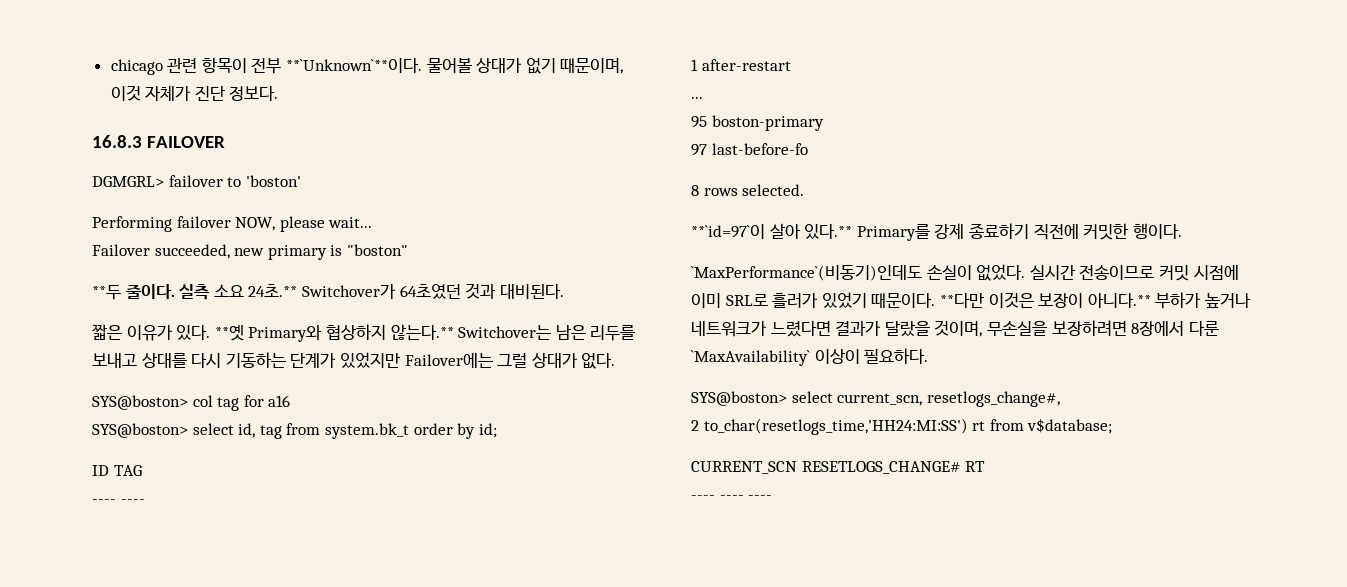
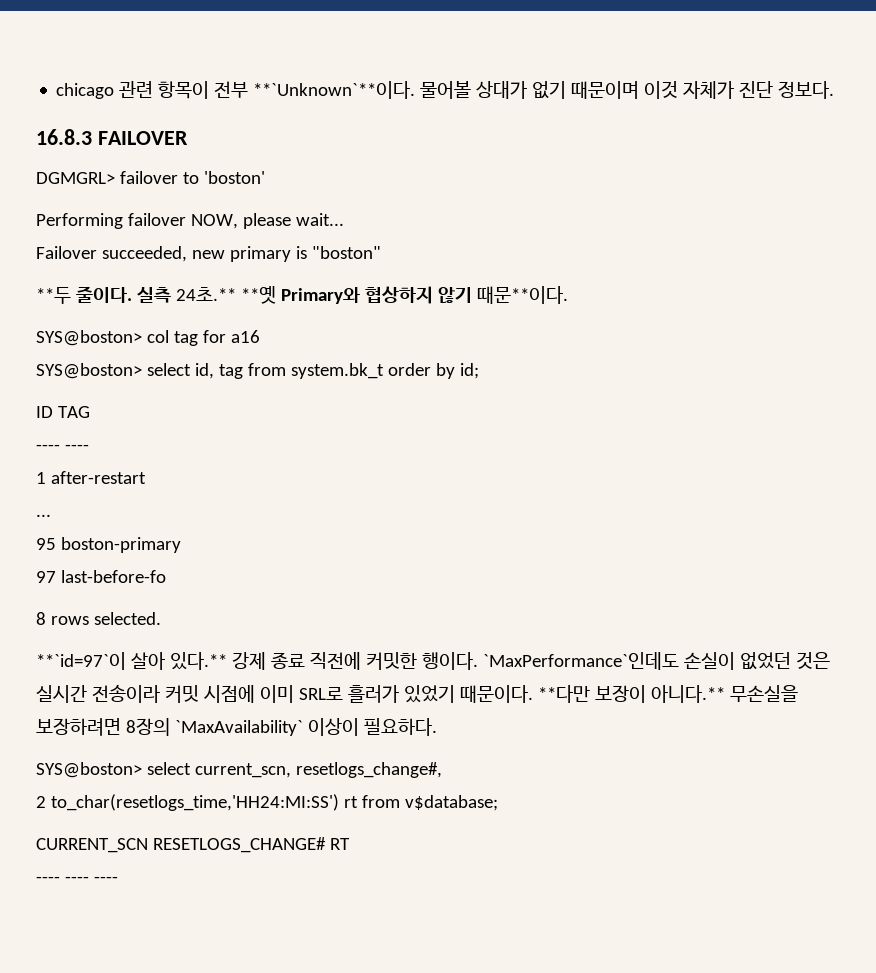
- 물어볼 상대가 없기 때문이며, 이것 자체가 진단 정보다.
+ 물어볼 상대가 없기 때문이며 이것 자체가 진단 정보다.
- 실측 소요 24초.** Switchover가 64초였던 것과 대비된다.
- 짧은 이유가 있다. **옛 Primary와 협상하지 않는다.** Switchover는 남은 리두를 보내고 상대를 다시 기동하는 단계가 있었지만 Failover에는 그럴 상대가 없다.
+ 실측 24초.** **옛 Primary와 협상하지 않기 때문**이다.
- **`id=97`이 살아 있다.** Primary를 강제 종료하기 직전에 커밋한 행이다.
- `MaxPerformance`(비동기)인데도 손실이 없었다. 실시간 전송이므로 커밋 시점에 이미 SRL로 흘러가 있었기 때문이다.
+ **`id=97`이 살아 있다.** 강제 종료 직전에 커밋한 행이다. `MaxPerformance`인데도 손실이 없었던 것은 실시간 전송이라 커밋 시점에 이미 SRL로 흘러가 있었기 때문이다.
- **다만 이것은 보장이 아니다.** 부하가 높거나 네트워크가 느렸다면 결과가 달랐을 것이며, 무손실을 보장하려면 8장에서 다룬 `MaxAvailability` 이상이 필요하다.
+ **다만 보장이 아니다.** 무손실을 보장하려면 8장의 `MaxAvailability` 이상이 필요하다.

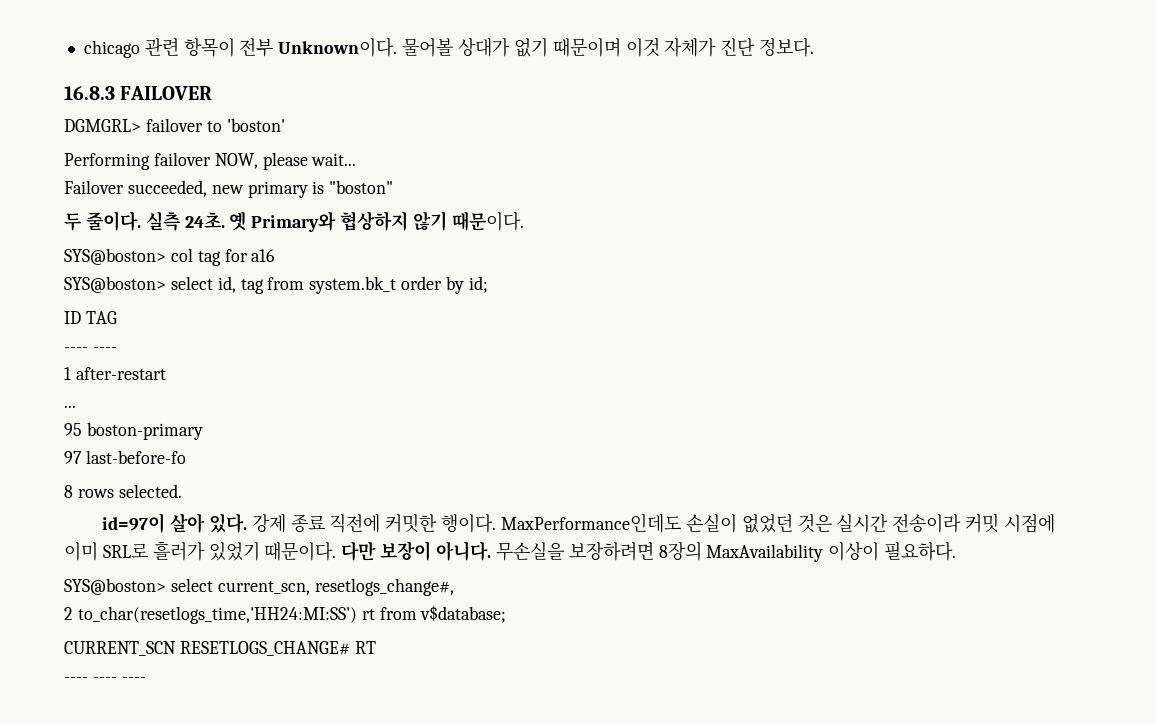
- chicago 관련 항목이 전부 **`Unknown`**이다.
+ chicago 관련 항목이 전부 Unknown이다.
- **두 줄이다.
+ 두 줄이다.
- 실측 24초.** **옛 Primary와 협상하지 않기 때문**이다.
+ 실측 24초. 옛 Primary와 협상하지 않기 때문이다.
- **`id=97`이 살아 있다.** 강제 종료 직전에 커밋한 행이다.
+ id=97이 살아 있다. 강제 종료 직전에 커밋한 행이다.
- `MaxPerformance`인데도 손실이 없었던 것은 실시간 전송이라 커밋 시점에 이미 SRL로 흘러가 있었기 때문이다.
+ MaxPerformance인데도 손실이 없었던 것은 실시간 전송이라 커밋 시점에 이미 SRL로 흘러가 있었기 때문이다.
- **다만 보장이 아니다.** 무손실을 보장하려면 8장의 `MaxAvailability` 이상이 필요하다.
+ 다만 보장이 아니다. 무손실을 보장하려면 8장의 MaxAvailability 이상이 필요하다.

